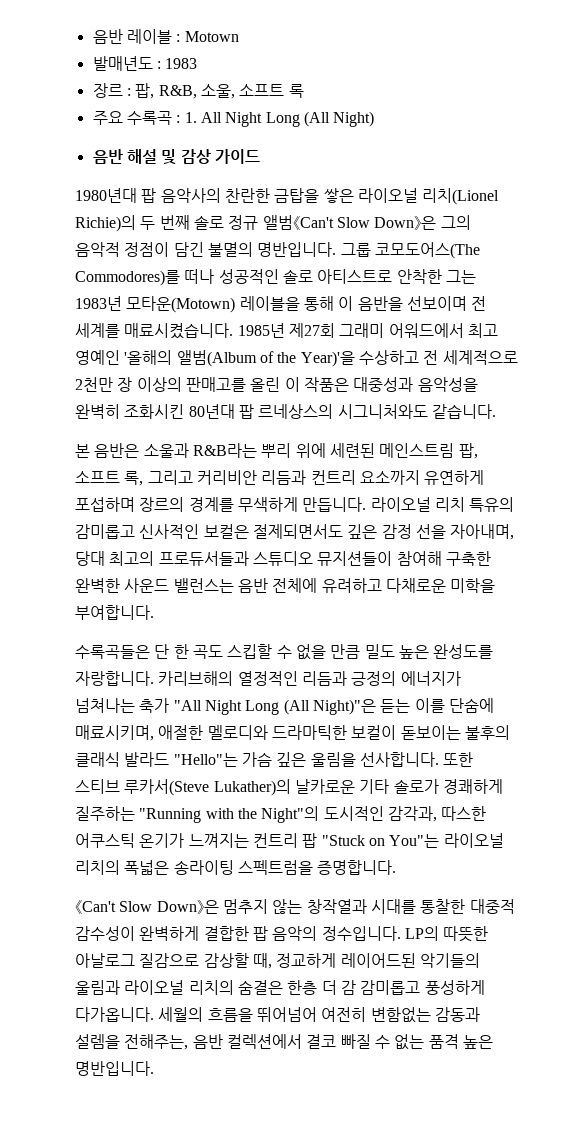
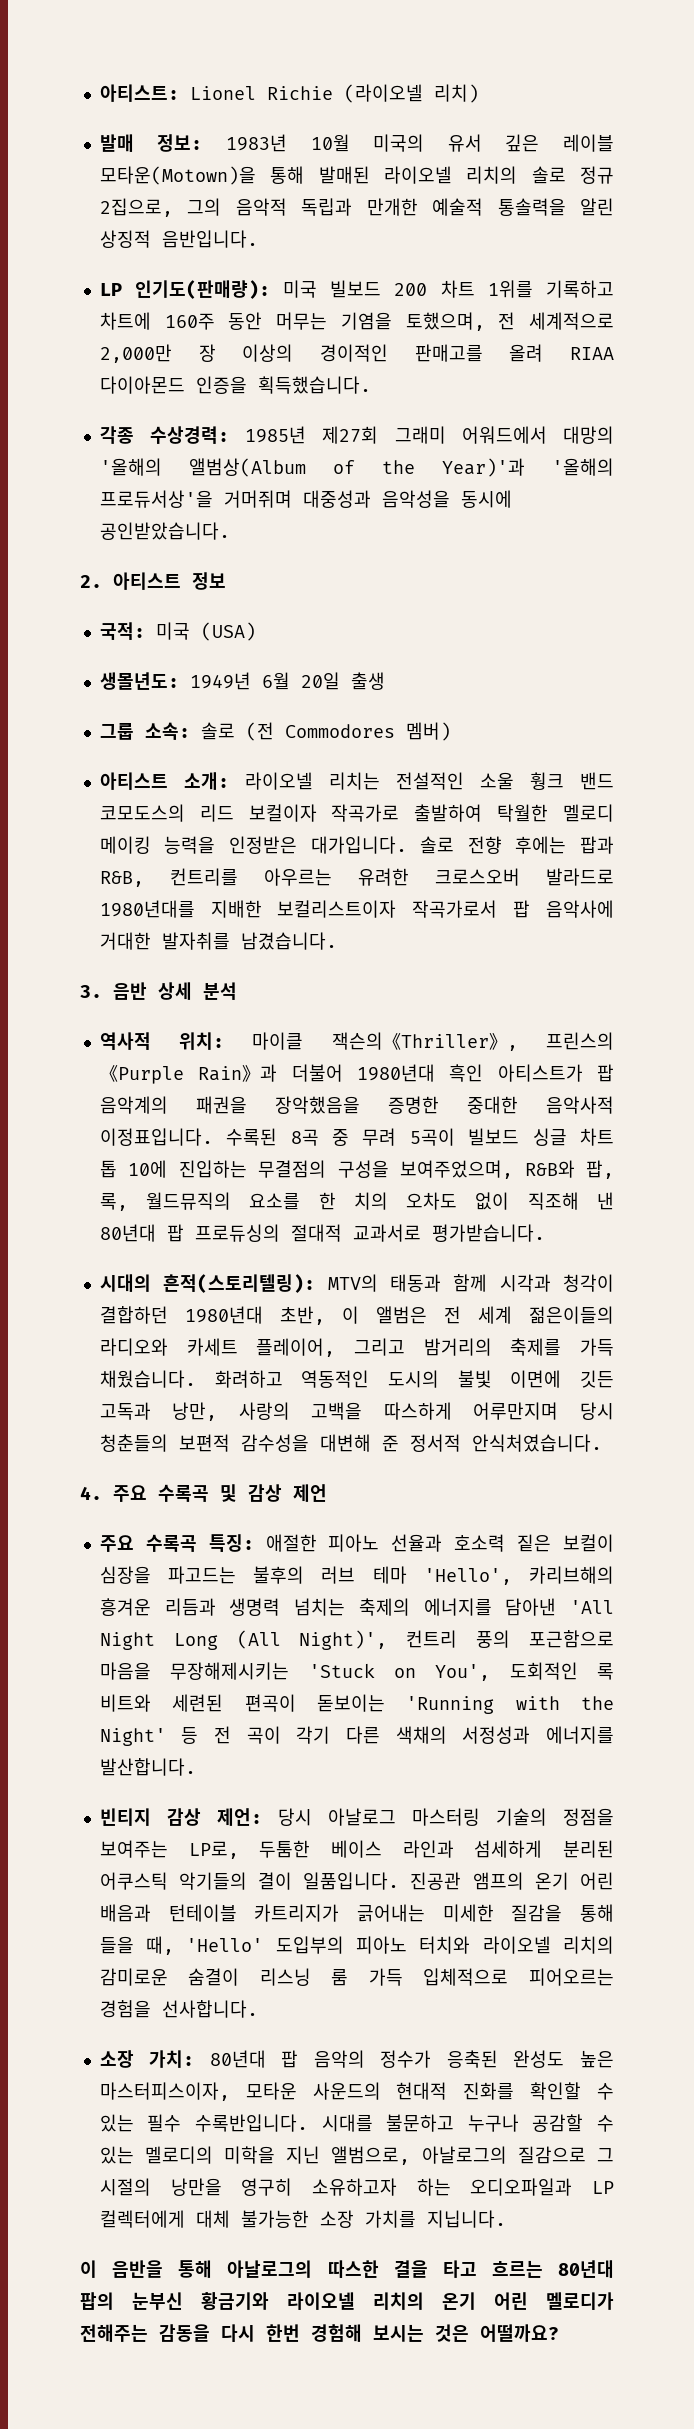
- 음반 레이블 : Motown
- 발매년도 : 1983
- 장르 : 팝, R&B, 소울, 소프트 록
- 주요 수록곡 : 1. All Night Long (All Night)
- 음반 해설 및 감상 가이드
- 1980년대 팝 음악사의 찬란한 금탑을 쌓은 라이오널 리치(Lionel Richie)의 두 번째 솔로 정규 앨범《Can't Slow Down》은 그의 음악적 정점이 담긴 불멸의 명반입니다. 그룹 코모도어스(The Commodores)를 떠나 성공적인 솔로 아티스트로 안착한 그는 1983년 모타운(Motown) 레이블을 통해 이 음반을 선보이며 전 세계를 매료시켰습니다. 1985년 제27회 그래미 어워드에서 최고 영예인 '올해의 앨범(Album of the Year)'을 수상하고 전 세계적으로 2천만 장 이상의 판매고를 올린 이 작품은 대중성과 음악성을 완벽히 조화시킨 80년대 팝 르네상스의 시그니처와도 같습니다.
- 본 음반은 소울과 R&B라는 뿌리 위에 세련된 메인스트림 팝, 소프트 록, 그리고 커리비안 리듬과 컨트리 요소까지 유연하게 포섭하며 장르의 경계를 무색하게 만듭니다. 라이오널 리치 특유의 감미롭고 신사적인 보컬은 절제되면서도 깊은 감정 선을 자아내며, 당대 최고의 프로듀서들과 스튜디오 뮤지션들이 참여해 구축한 완벽한 사운드 밸런스는 음반 전체에 유려하고 다채로운 미학을 부여합니다.
- 수록곡들은 단 한 곡도 스킵할 수 없을 만큼 밀도 높은 완성도를 자랑합니다. 카리브해의 열정적인 리듬과 긍정의 에너지가 넘쳐나는 축가 "All Night Long (All Night)"은 듣는 이를 단숨에 매료시키며, 애절한 멜로디와 드라마틱한 보컬이 돋보이는 불후의 클래식 발라드 "Hello"는 가슴 깊은 울림을 선사합니다. 또한 스티브 루카서(Steve Lukather)의 날카로운 기타 솔로가 경쾌하게 질주하는 "Running with the Night"의 도시적인 감각과, 따스한 어쿠스틱 온기가 느껴지는 컨트리 팝 "Stuck on You"는 라이오널 리치의 폭넓은 송라이팅 스펙트럼을 증명합니다.
- 《Can't Slow Down》은 멈추지 않는 창작열과 시대를 통찰한 대중적 감수성이 완벽하게 결합한 팝 음악의 정수입니다. LP의 따뜻한 아날로그 질감으로 감상할 때, 정교하게 레이어드된 악기들의 울림과 라이오널 리치의 숨결은 한층 더 감 감미롭고 풍성하게 다가옵니다. 세월의 흐름을 뛰어넘어 여전히 변함없는 감동과 설렘을 전해주는, 음반 컬렉션에서 결코 빠질 수 없는 품격 높은 명반입니다.
+ 아티스트: Lionel Richie (라이오넬 리치)
+ 발매 정보: 1983년 10월 미국의 유서 깊은 레이블 모타운(Motown)을 통해 발매된 라이오넬 리치의 솔로 정규 2집으로, 그의 음악적 독립과 만개한 예술적 통솔력을 알린 상징적 음반입니다.
+ LP 인기도(판매량): 미국 빌보드 200 차트 1위를 기록하고 차트에 160주 동안 머무는 기염을 토했으며, 전 세계적으로 2,000만 장 이상의 경이적인 판매고를 올려 RIAA 다이아몬드 인증을 획득했습니다.
+ 각종 수상경력: 1985년 제27회 그래미 어워드에서 대망의 '올해의 앨범상(Album of the Year)'과 '올해의 프로듀서상'을 거머쥐며 대중성과 음악성을 동시에 공인받았습니다.
+ 2. 아티스트 정보
+ 국적: 미국 (USA)
+ 생몰년도: 1949년 6월 20일 출생
+ 그룹 소속: 솔로 (전 Commodores 멤버)
+ 아티스트 소개: 라이오넬 리치는 전설적인 소울 훵크 밴드 코모도스의 리드 보컬이자 작곡가로 출발하여 탁월한 멜로디 메이킹 능력을 인정받은 대가입니다. 솔로 전향 후에는 팝과 R&B, 컨트리를 아우르는 유려한 크로스오버 발라드로 1980년대를 지배한 보컬리스트이자 작곡가로서 팝 음악사에 거대한 발자취를 남겼습니다.
+ 3. 음반 상세 분석
+ 역사적 위치: 마이클 잭슨의《Thriller》, 프린스의《Purple Rain》과 더불어 1980년대 흑인 아티스트가 팝 음악계의 패권을 장악했음을 증명한 중대한 음악사적 이정표입니다. 수록된 8곡 중 무려 5곡이 빌보드 싱글 차트 톱 10에 진입하는 무결점의 구성을 보여주었으며, R&B와 팝, 록, 월드뮤직의 요소를 한 치의 오차도 없이 직조해 낸 80년대 팝 프로듀싱의 절대적 교과서로 평가받습니다.
+ 시대의 흔적(스토리텔링): MTV의 태동과 함께 시각과 청각이 결합하던 1980년대 초반, 이 앨범은 전 세계 젊은이들의 라디오와 카세트 플레이어, 그리고 밤거리의 축제를 가득 채웠습니다. 화려하고 역동적인 도시의 불빛 이면에 깃든 고독과 낭만, 사랑의 고백을 따스하게 어루만지며 당시 청춘들의 보편적 감수성을 대변해 준 정서적 안식처였습니다.
+ 4. 주요 수록곡 및 감상 제언
+ 주요 수록곡 특징: 애절한 피아노 선율과 호소력 짙은 보컬이 심장을 파고드는 불후의 러브 테마 'Hello', 카리브해의 흥겨운 리듬과 생명력 넘치는 축제의 에너지를 담아낸 'All Night Long (All Night)', 컨트리 풍의 포근함으로 마음을 무장해제시키는 'Stuck on You', 도회적인 록 비트와 세련된 편곡이 돋보이는 'Running with the Night' 등 전 곡이 각기 다른 색채의 서정성과 에너지를 발산합니다.
+ 빈티지 감상 제언: 당시 아날로그 마스터링 기술의 정점을 보여주는 LP로, 두툼한 베이스 라인과 섬세하게 분리된 어쿠스틱 악기들의 결이 일품입니다. 진공관 앰프의 온기 어린 배음과 턴테이블 카트리지가 긁어내는 미세한 질감을 통해 들을 때, 'Hello' 도입부의 피아노 터치와 라이오넬 리치의 감미로운 숨결이 리스닝 룸 가득 입체적으로 피어오르는 경험을 선사합니다.
+ 소장 가치: 80년대 팝 음악의 정수가 응축된 완성도 높은 마스터피스이자, 모타운 사운드의 현대적 진화를 확인할 수 있는 필수 수록반입니다. 시대를 불문하고 누구나 공감할 수 있는 멜로디의 미학을 지닌 앨범으로, 아날로그의 질감으로 그 시절의 낭만을 영구히 소유하고자 하는 오디오파일과 LP 컬렉터에게 대체 불가능한 소장 가치를 지닙니다.
+ 이 음반을 통해 아날로그의 따스한 결을 타고 흐르는 80년대 팝의 눈부신 황금기와 라이오넬 리치의 온기 어린 멜로디가 전해주는 감동을 다시 한번 경험해 보시는 것은 어떨까요?

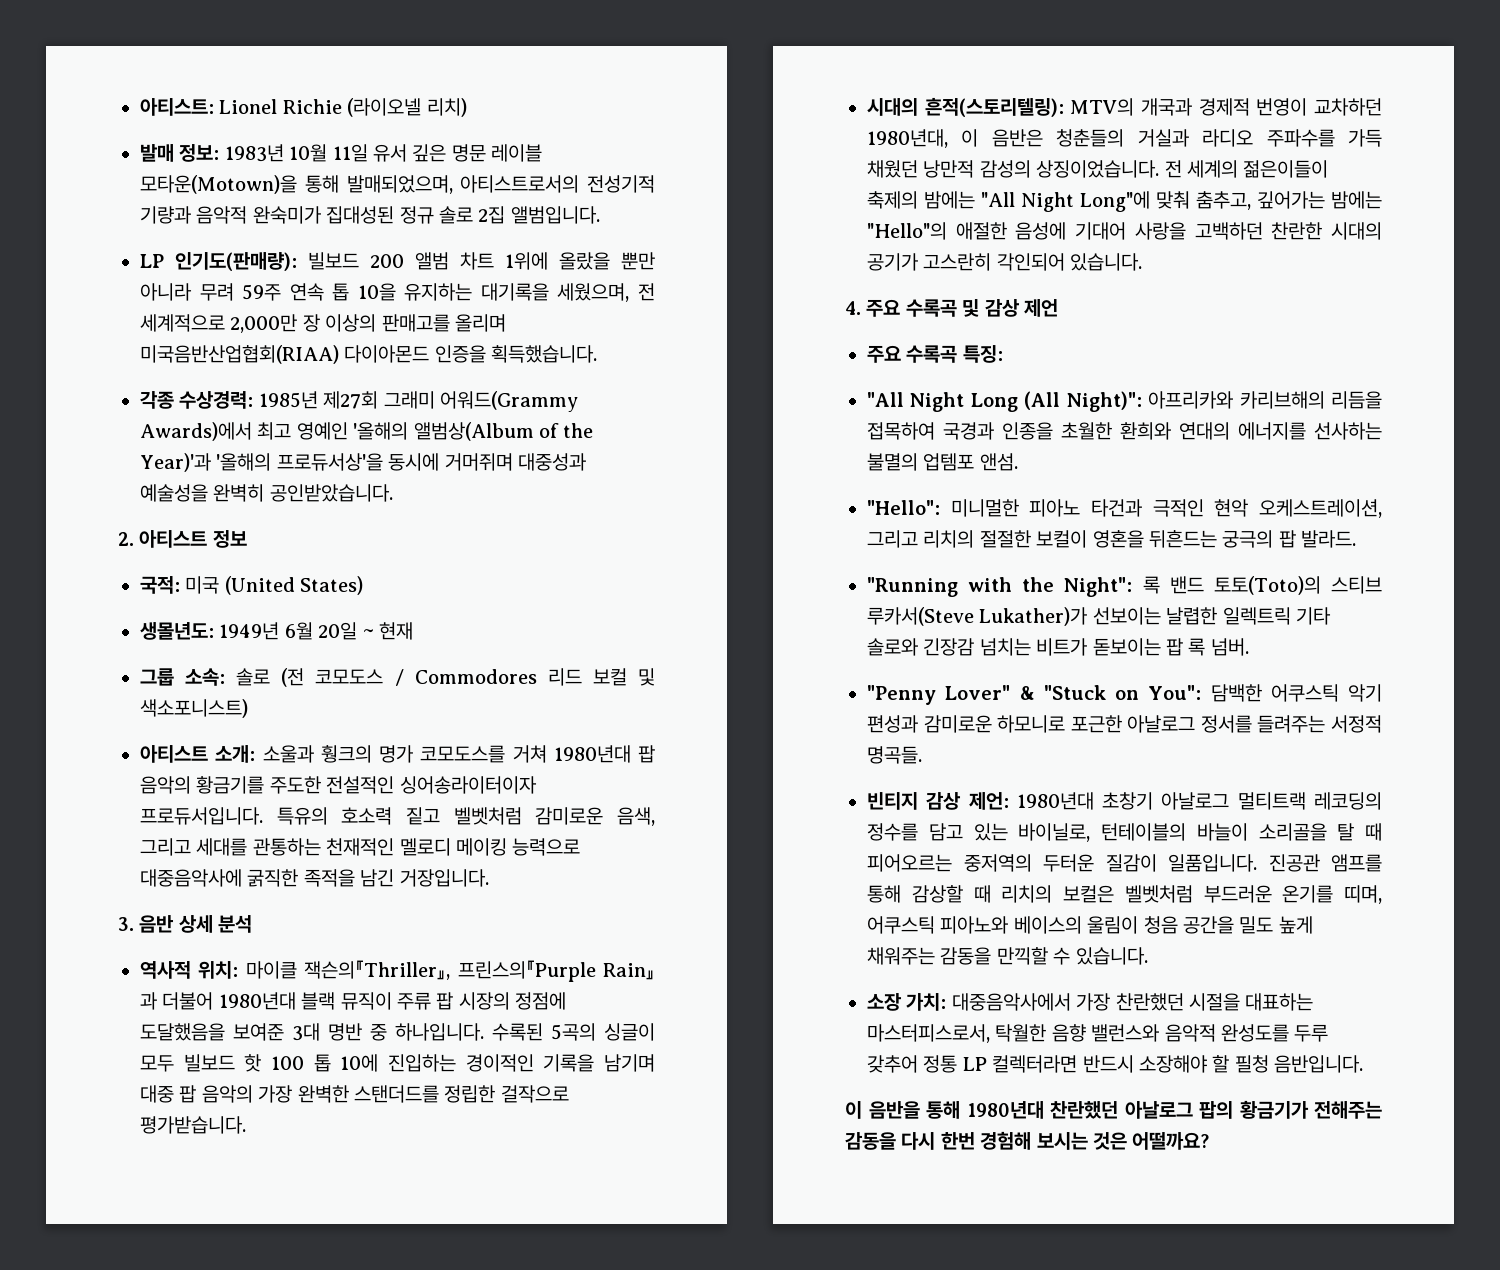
- 발매 정보: 1983년 10월 미국의 유서 깊은 레이블 모타운(Motown)을 통해 발매된 라이오넬 리치의 솔로 정규 2집으로, 그의 음악적 독립과 만개한 예술적 통솔력을 알린 상징적 음반입니다.
+ 발매 정보: 1983년 10월 11일 유서 깊은 명문 레이블 모타운(Motown)을 통해 발매되었으며, 아티스트로서의 전성기적 기량과 음악적 완숙미가 집대성된 정규 솔로 2집 앨범입니다.
- LP 인기도(판매량): 미국 빌보드 200 차트 1위를 기록하고 차트에 160주 동안 머무는 기염을 토했으며, 전 세계적으로 2,000만 장 이상의 경이적인 판매고를 올려 RIAA 다이아몬드 인증을 획득했습니다.
+ LP 인기도(판매량): 빌보드 200 앨범 차트 1위에 올랐을 뿐만 아니라 무려 59주 연속 톱 10을 유지하는 대기록을 세웠으며, 전 세계적으로 2,000만 장 이상의 판매고를 올리며 미국음반산업협회(RIAA) 다이아몬드 인증을 획득했습니다.
- 각종 수상경력: 1985년 제27회 그래미 어워드에서 대망의 '올해의 앨범상(Album of the Year)'과 '올해의 프로듀서상'을 거머쥐며 대중성과 음악성을 동시에 공인받았습니다.
+ 각종 수상경력: 1985년 제27회 그래미 어워드(Grammy Awards)에서 최고 영예인 '올해의 앨범상(Album of the Year)'과 '올해의 프로듀서상'을 동시에 거머쥐며 대중성과 예술성을 완벽히 공인받았습니다.
- 국적: 미국 (USA)
+ 국적: 미국 (United States)
- 생몰년도: 1949년 6월 20일 출생
+ 생몰년도: 1949년 6월 20일 ~ 현재
- 그룹 소속: 솔로 (전 Commodores 멤버)
- 아티스트 소개: 라이오넬 리치는 전설적인 소울 훵크 밴드 코모도스의 리드 보컬이자 작곡가로 출발하여 탁월한 멜로디 메이킹 능력을 인정받은 대가입니다. 솔로 전향 후에는 팝과 R&B, 컨트리를 아우르는 유려한 크로스오버 발라드로 1980년대를 지배한 보컬리스트이자 작곡가로서 팝 음악사에 거대한 발자취를 남겼습니다.
+ 그룹 소속: 솔로 (전 코모도스 / Commodores 리드 보컬 및 색소포니스트)
+ 아티스트 소개: 소울과 훵크의 명가 코모도스를 거쳐 1980년대 팝 음악의 황금기를 주도한 전설적인 싱어송라이터이자 프로듀서입니다. 특유의 호소력 짙고 벨벳처럼 감미로운 음색, 그리고 세대를 관통하는 천재적인 멜로디 메이킹 능력으로 대중음악사에 굵직한 족적을 남긴 거장입니다.
- 역사적 위치: 마이클 잭슨의《Thriller》, 프린스의《Purple Rain》과 더불어 1980년대 흑인 아티스트가 팝 음악계의 패권을 장악했음을 증명한 중대한 음악사적 이정표입니다. 수록된 8곡 중 무려 5곡이 빌보드 싱글 차트 톱 10에 진입하는 무결점의 구성을 보여주었으며, R&B와 팝, 록, 월드뮤직의 요소를 한 치의 오차도 없이 직조해 낸 80년대 팝 프로듀싱의 절대적 교과서로 평가받습니다.
- 시대의 흔적(스토리텔링): MTV의 태동과 함께 시각과 청각이 결합하던 1980년대 초반, 이 앨범은 전 세계 젊은이들의 라디오와 카세트 플레이어, 그리고 밤거리의 축제를 가득 채웠습니다. 화려하고 역동적인 도시의 불빛 이면에 깃든 고독과 낭만, 사랑의 고백을 따스하게 어루만지며 당시 청춘들의 보편적 감수성을 대변해 준 정서적 안식처였습니다.
+ 역사적 위치: 마이클 잭슨의『Thriller』, 프린스의『Purple Rain』과 더불어 1980년대 블랙 뮤직이 주류 팝 시장의 정점에 도달했음을 보여준 3대 명반 중 하나입니다. 수록된 5곡의 싱글이 모두 빌보드 핫 100 톱 10에 진입하는 경이적인 기록을 남기며 대중 팝 음악의 가장 완벽한 스탠더드를 정립한 걸작으로 평가받습니다.
+ 시대의 흔적(스토리텔링): MTV의 개국과 경제적 번영이 교차하던 1980년대, 이 음반은 청춘들의 거실과 라디오 주파수를 가득 채웠던 낭만적 감성의 상징이었습니다. 전 세계의 젊은이들이 축제의 밤에는 "All Night Long"에 맞춰 춤추고, 깊어가는 밤에는 "Hello"의 애절한 음성에 기대어 사랑을 고백하던 찬란한 시대의 공기가 고스란히 각인되어 있습니다.
- 주요 수록곡 특징: 애절한 피아노 선율과 호소력 짙은 보컬이 심장을 파고드는 불후의 러브 테마 'Hello', 카리브해의 흥겨운 리듬과 생명력 넘치는 축제의 에너지를 담아낸 'All Night Long (All Night)', 컨트리 풍의 포근함으로 마음을 무장해제시키는 'Stuck on You', 도회적인 록 비트와 세련된 편곡이 돋보이는 'Running with the Night' 등 전 곡이 각기 다른 색채의 서정성과 에너지를 발산합니다.
- 빈티지 감상 제언: 당시 아날로그 마스터링 기술의 정점을 보여주는 LP로, 두툼한 베이스 라인과 섬세하게 분리된 어쿠스틱 악기들의 결이 일품입니다. 진공관 앰프의 온기 어린 배음과 턴테이블 카트리지가 긁어내는 미세한 질감을 통해 들을 때, 'Hello' 도입부의 피아노 터치와 라이오넬 리치의 감미로운 숨결이 리스닝 룸 가득 입체적으로 피어오르는 경험을 선사합니다.
- 소장 가치: 80년대 팝 음악의 정수가 응축된 완성도 높은 마스터피스이자, 모타운 사운드의 현대적 진화를 확인할 수 있는 필수 수록반입니다. 시대를 불문하고 누구나 공감할 수 있는 멜로디의 미학을 지닌 앨범으로, 아날로그의 질감으로 그 시절의 낭만을 영구히 소유하고자 하는 오디오파일과 LP 컬렉터에게 대체 불가능한 소장 가치를 지닙니다.
- 이 음반을 통해 아날로그의 따스한 결을 타고 흐르는 80년대 팝의 눈부신 황금기와 라이오넬 리치의 온기 어린 멜로디가 전해주는 감동을 다시 한번 경험해 보시는 것은 어떨까요?
+ 주요 수록곡 특징:
+ "All Night Long (All Night)": 아프리카와 카리브해의 리듬을 접목하여 국경과 인종을 초월한 환희와 연대의 에너지를 선사하는 불멸의 업템포 앤섬.
+ "Hello": 미니멀한 피아노 타건과 극적인 현악 오케스트레이션, 그리고 리치의 절절한 보컬이 영혼을 뒤흔드는 궁극의 팝 발라드.
+ "Running with the Night": 록 밴드 토토(Toto)의 스티브 루카서(Steve Lukather)가 선보이는 날렵한 일렉트릭 기타 솔로와 긴장감 넘치는 비트가 돋보이는 팝 록 넘버.
+ "Penny Lover" & "Stuck on You": 담백한 어쿠스틱 악기 편성과 감미로운 하모니로 포근한 아날로그 정서를 들려주는 서정적 명곡들.
+ 빈티지 감상 제언: 1980년대 초창기 아날로그 멀티트랙 레코딩의 정수를 담고 있는 바이닐로, 턴테이블의 바늘이 소리골을 탈 때 피어오르는 중저역의 두터운 질감이 일품입니다. 진공관 앰프를 통해 감상할 때 리치의 보컬은 벨벳처럼 부드러운 온기를 띠며, 어쿠스틱 피아노와 베이스의 울림이 청음 공간을 밀도 높게 채워주는 감동을 만끽할 수 있습니다.
+ 소장 가치: 대중음악사에서 가장 찬란했던 시절을 대표하는 마스터피스로서, 탁월한 음향 밸런스와 음악적 완성도를 두루 갖추어 정통 LP 컬렉터라면 반드시 소장해야 할 필청 음반입니다.
+ 이 음반을 통해 1980년대 찬란했던 아날로그 팝의 황금기가 전해주는 감동을 다시 한번 경험해 보시는 것은 어떨까요?

